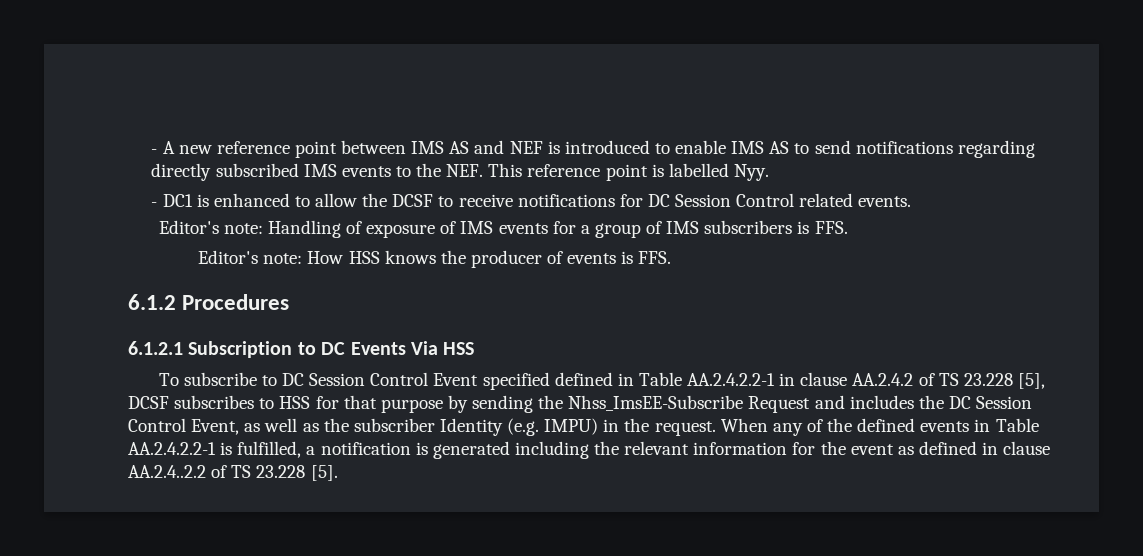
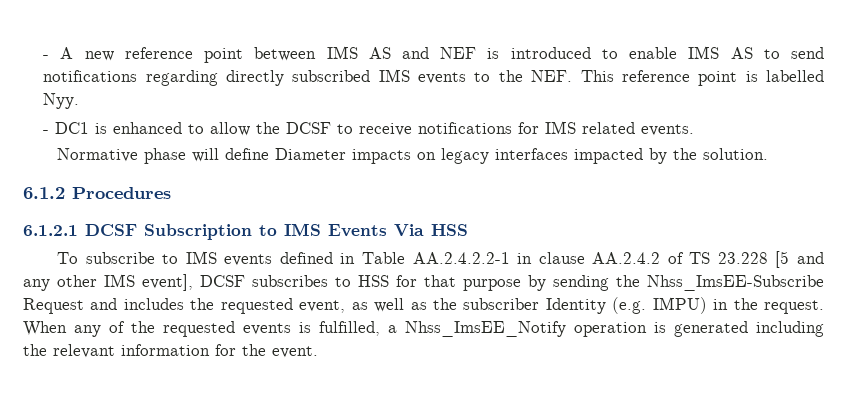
- - DC1 is enhanced to allow the DCSF to receive notifications for DC Session Control related events.
+ - DC1 is enhanced to allow the DCSF to receive notifications for IMS related events.
- Editor's note: Handling of exposure of IMS events for a group of IMS subscribers is FFS.
- Editor's note: How HSS knows the producer of events is FFS.
+ Normative phase will define Diameter impacts on legacy interfaces impacted by the solution.
- 6.1.2.1 Subscription to DC Events Via HSS
+ 6.1.2.1 DCSF Subscription to IMS Events Via HSS
- To subscribe to DC Session Control Event specified defined in Table AA.2.4.2.2-1 in clause AA.2.4.2 of TS 23.228 [5], DCSF subscribes to HSS for that purpose by sending the Nhss_ImsEE-Subscribe Request and includes the DC Session Control Event, as well as the subscriber Identity (e.g. IMPU) in the request.
+ To subscribe to IMS events defined in Table AA.2.4.2.2-1 in clause AA.2.4.2 of TS 23.228 [5 and any other IMS event], DCSF subscribes to HSS for that purpose by sending the Nhss_ImsEE-Subscribe Request and includes the requested event, as well as the subscriber Identity (e.g. IMPU) in the request.
- When any of the defined events in Table AA.2.4.2.2-1 is fulfilled, a notification is generated including the relevant information for the event as defined in clause AA.2.4..2.2 of TS 23.228 [5].
+ When any of the requested events is fulfilled, a Nhss_ImsEE_Notify operation is generated including the relevant information for the event.

